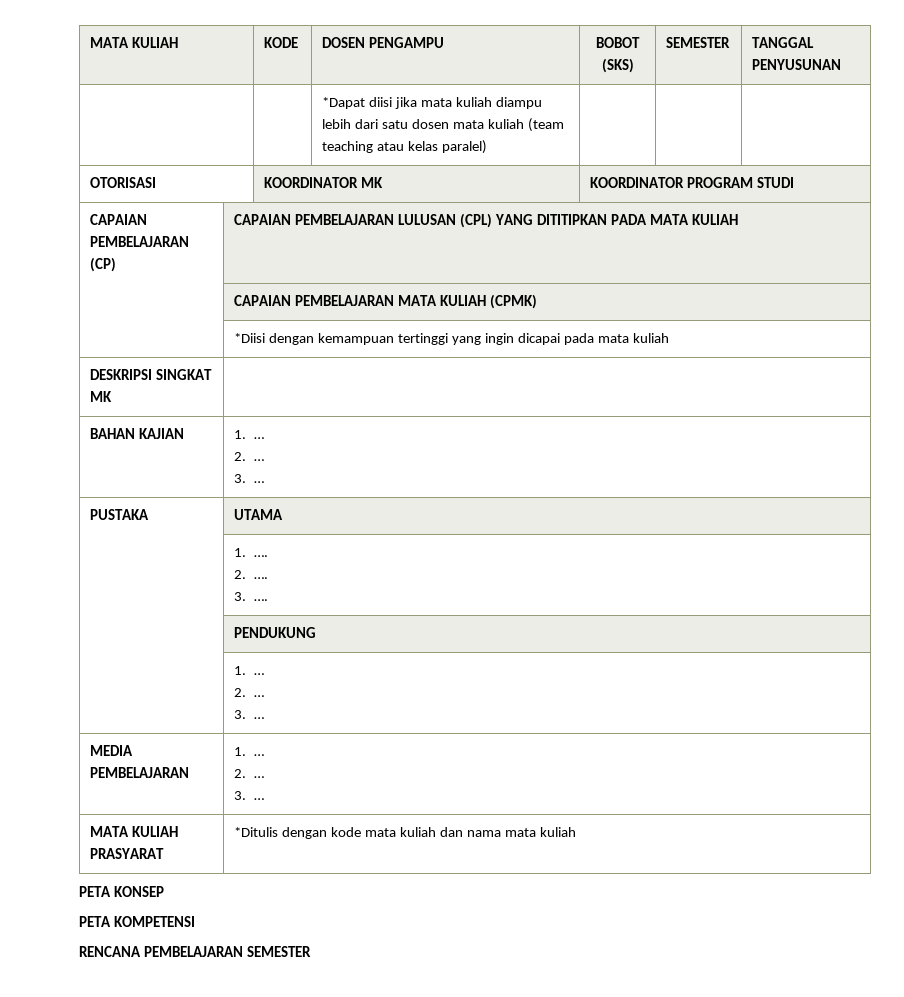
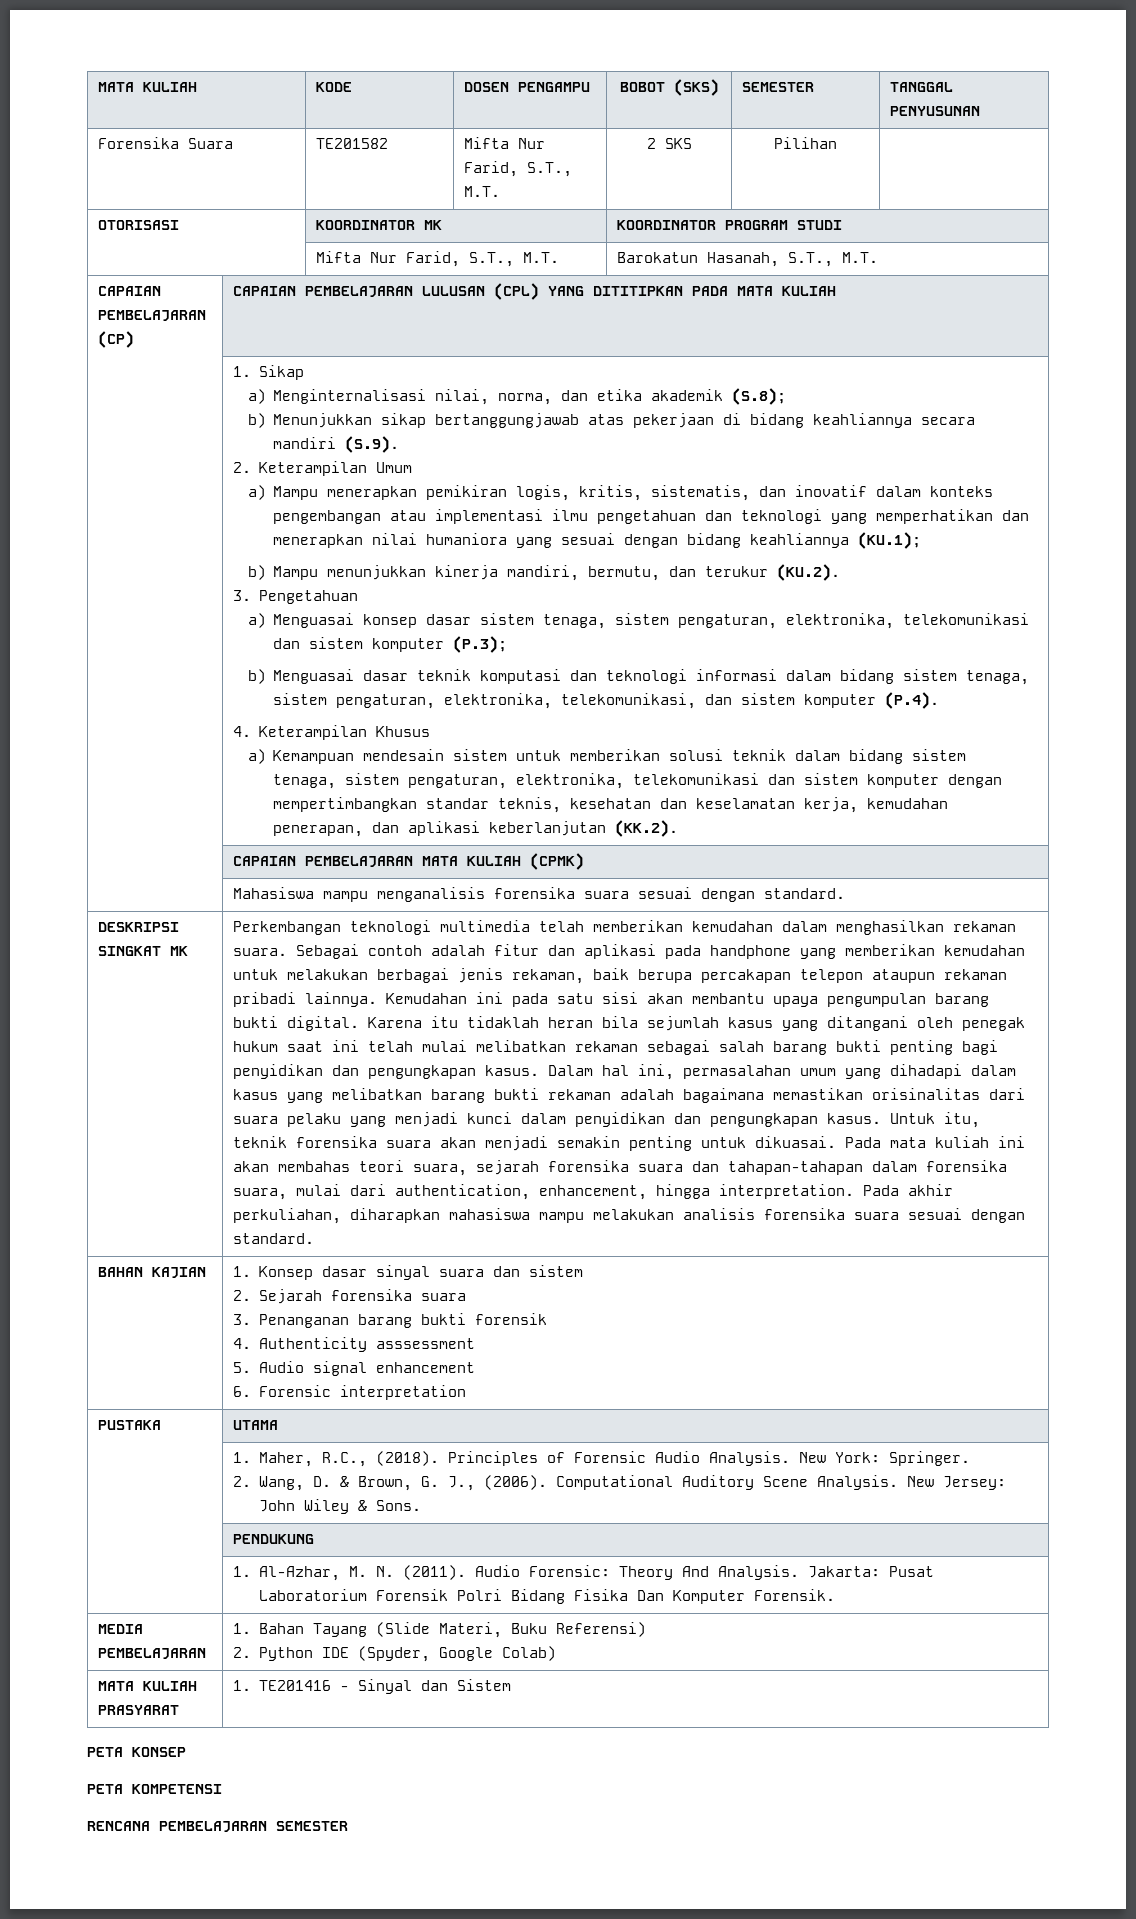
- | | *Dapat diisi jika mata kuliah diampu lebih dari satu dosen mata kuliah (team teaching atau kelas paralel) | | |
+ Forensika Suara | TE201582 | Mifta Nur Farid, S.T., M.T. | 2 SKS | Pilihan |
+ | Mifta Nur Farid, S.T., M.T. | Barokatun Hasanah, S.T., M.T.
+ 1. Sikap
+ a) Menginternalisasi nilai, norma, dan etika akademik (S.8);
+ b) Menunjukkan sikap bertanggungjawab atas pekerjaan di bidang keahliannya secara mandiri (S.9).
+ 2. Keterampilan Umum
+ a) Mampu menerapkan pemikiran logis, kritis, sistematis, dan inovatif dalam konteks pengembangan atau implementasi ilmu pengetahuan dan teknologi yang memperhatikan dan menerapkan nilai humaniora yang sesuai dengan bidang keahliannya (KU.1);
+ b) Mampu menunjukkan kinerja mandiri, bermutu, dan terukur (KU.2).
+ 3. Pengetahuan
+ a) Menguasai konsep dasar sistem tenaga, sistem pengaturan, elektronika, telekomunikasi dan sistem komputer (P.3);
+ b) Menguasai dasar teknik komputasi dan teknologi informasi dalam bidang sistem tenaga, sistem pengaturan, elektronika, telekomunikasi, dan sistem komputer (P.4).
+ 4. Keterampilan Khusus
+ a) Kemampuan mendesain sistem untuk memberikan solusi teknik dalam bidang sistem tenaga, sistem pengaturan, elektronika, telekomunikasi dan sistem komputer dengan mempertimbangkan standar teknis, kesehatan dan keselamatan kerja, kemudahan penerapan, dan aplikasi keberlanjutan (KK.2).
- | *Diisi dengan kemampuan tertinggi yang ingin dicapai pada mata kuliah
- DESKRIPSI SINGKAT MK |
- BAHAN KAJIAN | 1. …
- 2. …
- 3. …
+ | Mahasiswa mampu menganalisis forensika suara sesuai dengan standard.
+ DESKRIPSI SINGKAT MK | Perkembangan teknologi multimedia telah memberikan kemudahan dalam menghasilkan rekaman suara. Sebagai contoh adalah fitur dan aplikasi pada handphone yang memberikan kemudahan untuk melakukan berbagai jenis rekaman, baik berupa percakapan telepon ataupun rekaman pribadi lainnya. Kemudahan ini pada satu sisi akan membantu upaya pengumpulan barang bukti digital. Karena itu tidaklah heran bila sejumlah kasus yang ditangani oleh penegak hukum saat ini telah mulai melibatkan rekaman sebagai salah barang bukti penting bagi penyidikan dan pengungkapan kasus. Dalam hal ini, permasalahan umum yang dihadapi dalam kasus yang melibatkan barang bukti rekaman adalah bagaimana memastikan orisinalitas dari suara pelaku yang menjadi kunci dalam penyidikan dan pengungkapan kasus. Untuk itu, teknik forensika suara akan menjadi semakin penting untuk dikuasai. Pada mata kuliah ini akan membahas teori suara, sejarah forensika suara dan tahapan-tahapan dalam forensika suara, mulai dari authentication, enhancement, hingga interpretation. Pada akhir perkuliahan, diharapkan mahasiswa mampu melakukan analisis forensika suara sesuai dengan standard.
+ BAHAN KAJIAN | 1. Konsep dasar sinyal suara dan sistem
+ 2. Sejarah forensika suara
+ 3. Penanganan barang bukti forensik
+ 4. Authenticity asssessment
+ 5. Audio signal enhancement
+ 6. Forensic interpretation
  PUSTAKA | UTAMA
- | 1. ….
- 2. ….
- 3. ….
+ | 1. Maher, R.C., (2018). Principles of Forensic Audio Analysis. New York: Springer.
+ 2. Wang, D. & Brown, G. J., (2006). Computational Auditory Scene Analysis. New Jersey: John Wiley & Sons.
  | PENDUKUNG
- | 1. …
- 2. …
- 3. …
- MEDIA PEMBELAJARAN | 1. …
- 2. …
- 3. …
- MATA KULIAH PRASYARAT | *Ditulis dengan kode mata kuliah dan nama mata kuliah
+ | 1. Al-Azhar, M. N. (2011). Audio Forensic: Theory And Analysis. Jakarta: Pusat Laboratorium Forensik Polri Bidang Fisika Dan Komputer Forensik.
+ MEDIA PEMBELAJARAN | 1. Bahan Tayang (Slide Materi, Buku Referensi)
+ 2. Python IDE (Spyder, Google Colab)
+ MATA KULIAH PRASYARAT | 1. TE201416 - Sinyal dan Sistem

